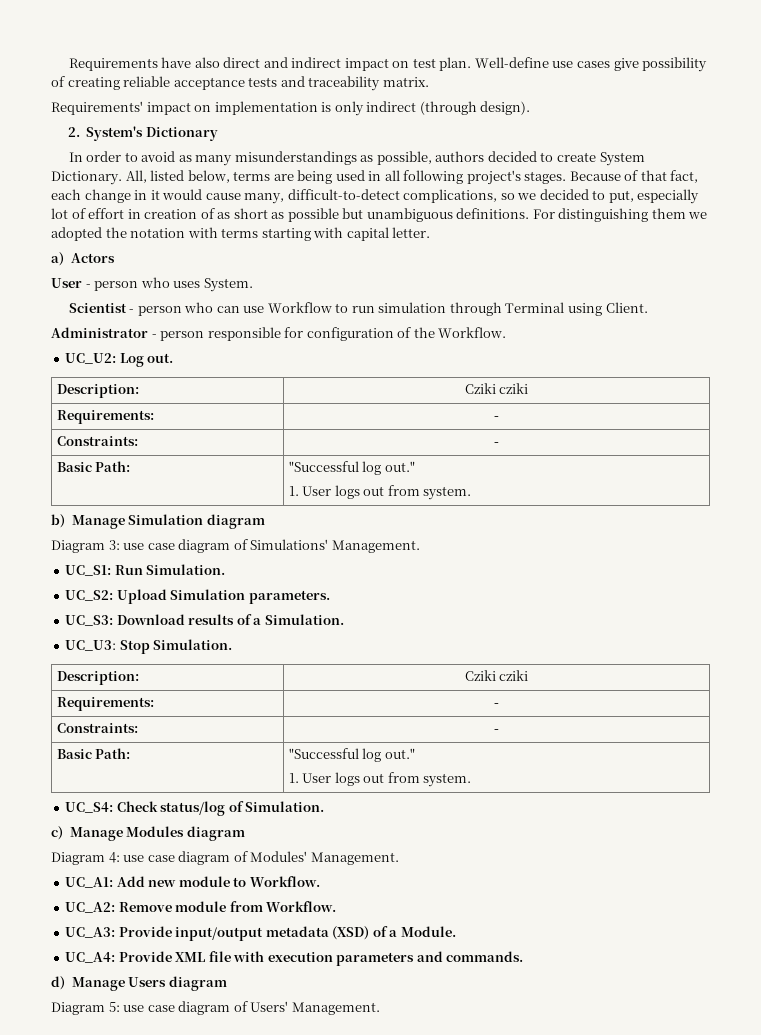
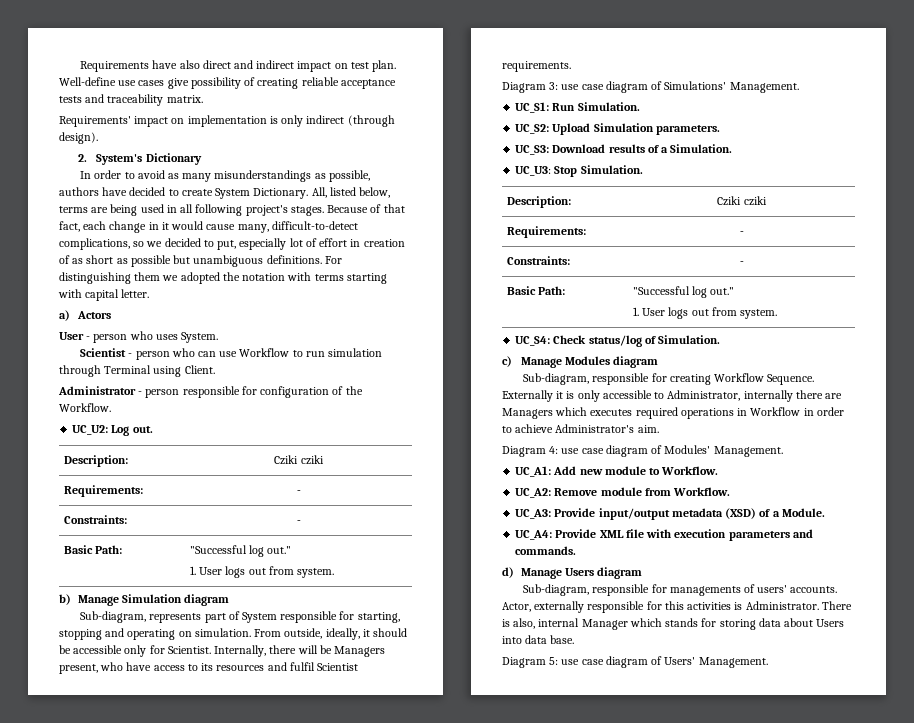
- In order to avoid as many misunderstandings as possible, authors decided to create System Dictionary.
+ In order to avoid as many misunderstandings as possible, authors have decided to create System Dictionary.
+ Sub-diagram, represents part of System responsible for starting, stopping and operating on simulation. From outside, ideally, it should be accessible only for Scientist. Internally, there will be Managers present, who have access to its resources and fulfil Scientist requirements.
+ Sub-diagram, responsible for creating Workflow Sequence. Externally it is only accessible to Administrator, internally there are Managers which executes required operations in Workflow in order to achieve Administrator's aim.
+ Sub-diagram, responsible for managements of users' accounts. Actor, externally responsible for this activities is Administrator. There is also, internal Manager which stands for storing data about Users into data base.

